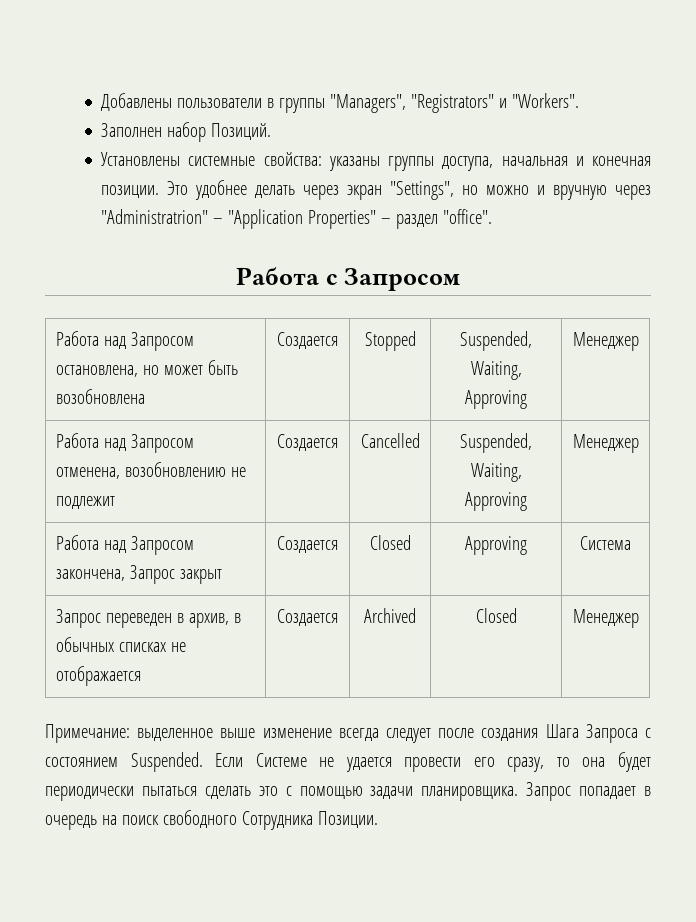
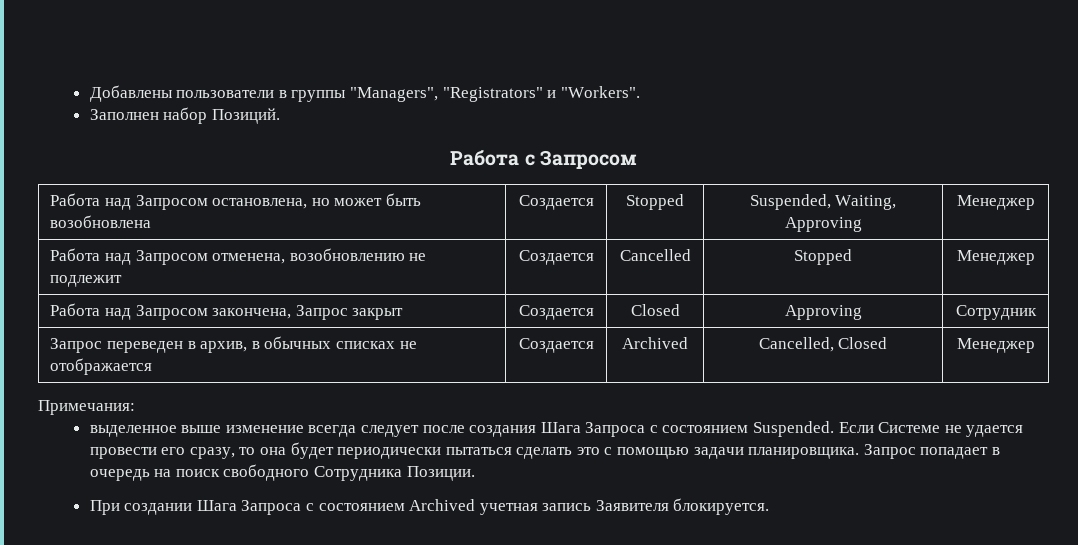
- Установлены системные свойства: указаны группы доступа, начальная и конечная позиции. Это удобнее делать через экран "Settings", но можно и вручную через "Administratrion" – "Application Properties" – раздел "office".
- Работа над Запросом отменена, возобновлению не подлежит | Создается | Cancelled | Suspended, Waiting, Approving | Менеджер
+ Работа над Запросом отменена, возобновлению не подлежит | Создается | Cancelled | Stopped | Менеджер
- Работа над Запросом закончена, Запрос закрыт | Создается | Closed | Approving | Система
+ Работа над Запросом закончена, Запрос закрыт | Создается | Closed | Approving | Сотрудник
- Запрос переведен в архив, в обычных списках не отображается | Создается | Archived | Closed | Менеджер
+ Запрос переведен в архив, в обычных списках не отображается | Создается | Archived | Cancelled, Closed | Менеджер
- Примечание: выделенное выше изменение всегда следует после создания Шага Запроса с состоянием Suspended.
+ Примечания:
+ выделенное выше изменение всегда следует после создания Шага Запроса с состоянием Suspended.
+ При создании Шага Запроса с состоянием Archived учетная запись Заявителя блокируется.

